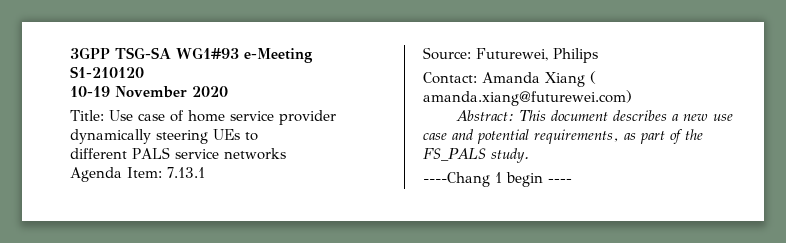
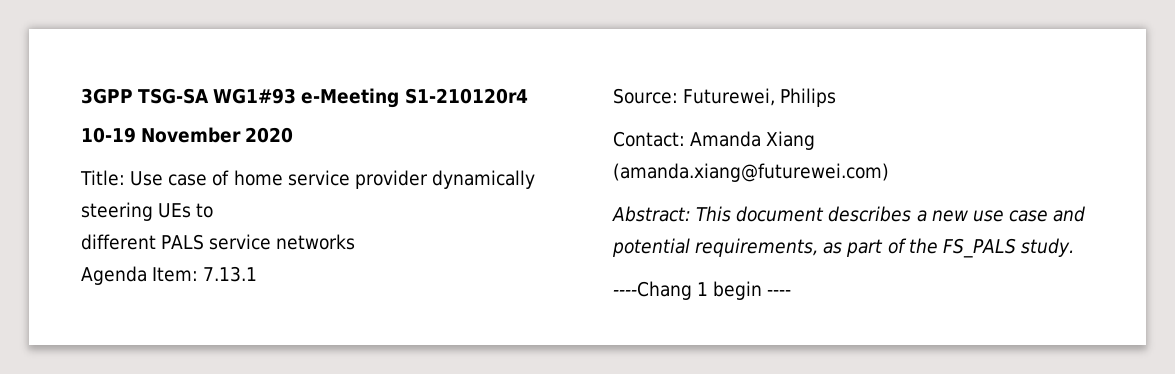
- 3GPP TSG-SA WG1#93 e-Meeting S1-210120
+ 3GPP TSG-SA WG1#93 e-Meeting S1-210120r4
- Contact: Amanda Xiang ( amanda.xiang@futurewei.com)
+ Contact: Amanda Xiang (amanda.xiang@futurewei.com)

